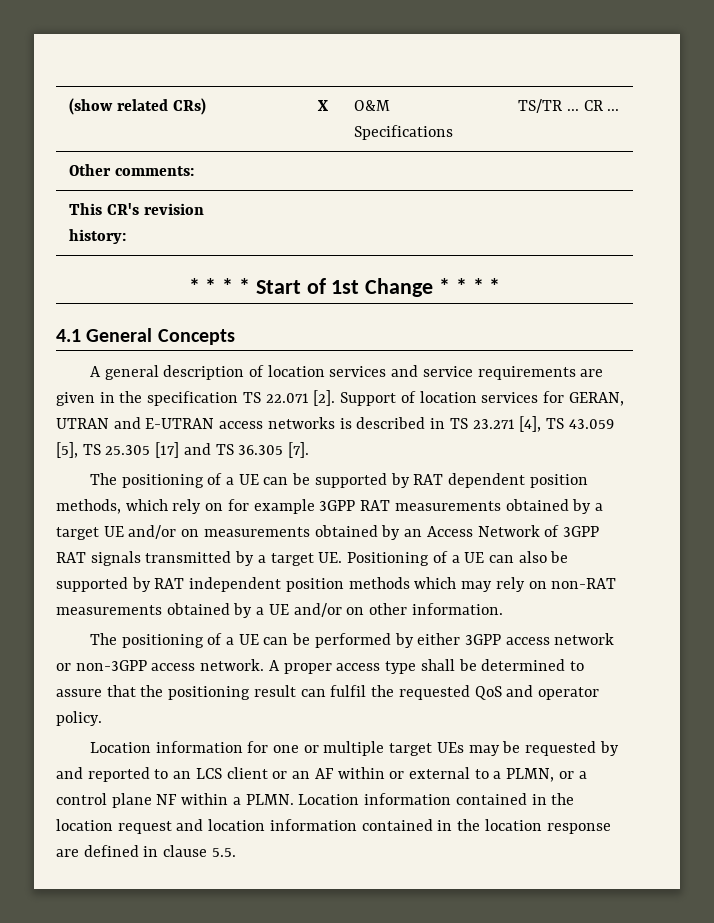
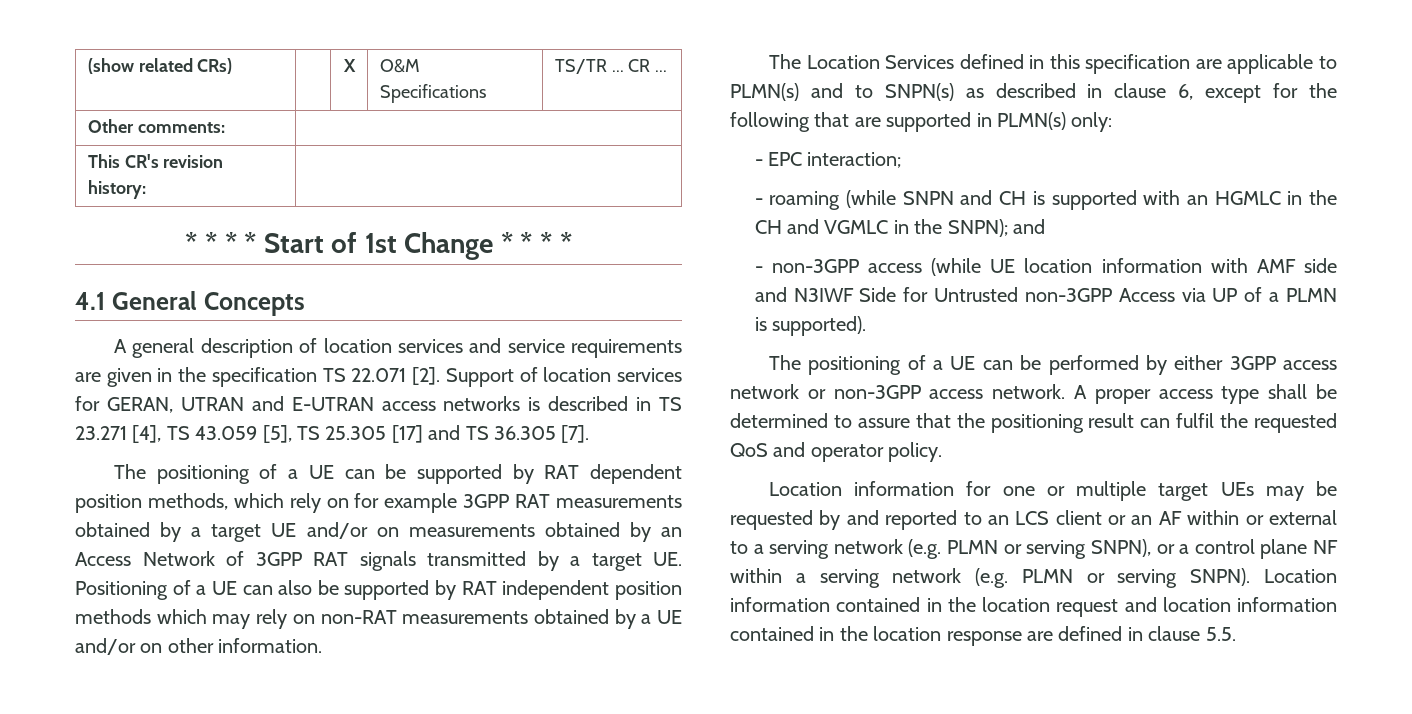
+ The Location Services defined in this specification are applicable to PLMN(s) and to SNPN(s) as described in clause 6, except for the following that are supported in PLMN(s) only:
+ - EPC interaction;
+ - roaming (while SNPN and CH is supported with an HGMLC in the CH and VGMLC in the SNPN); and
+ - non-3GPP access (while UE location information with AMF side and N3IWF Side for Untrusted non-3GPP Access via UP of a PLMN is supported).
- Location information for one or multiple target UEs may be requested by and reported to an LCS client or an AF within or external to a PLMN, or a control plane NF within a PLMN.
+ Location information for one or multiple target UEs may be requested by and reported to an LCS client or an AF within or external to a serving network (e.g. PLMN or serving SNPN), or a control plane NF within a serving network (e.g. PLMN or serving SNPN).

